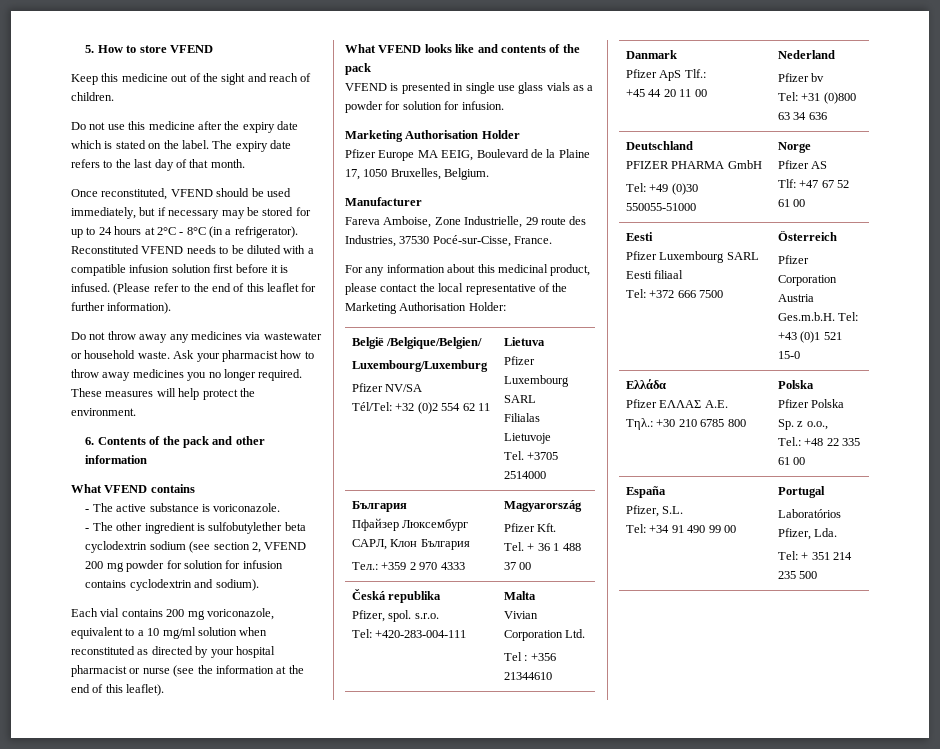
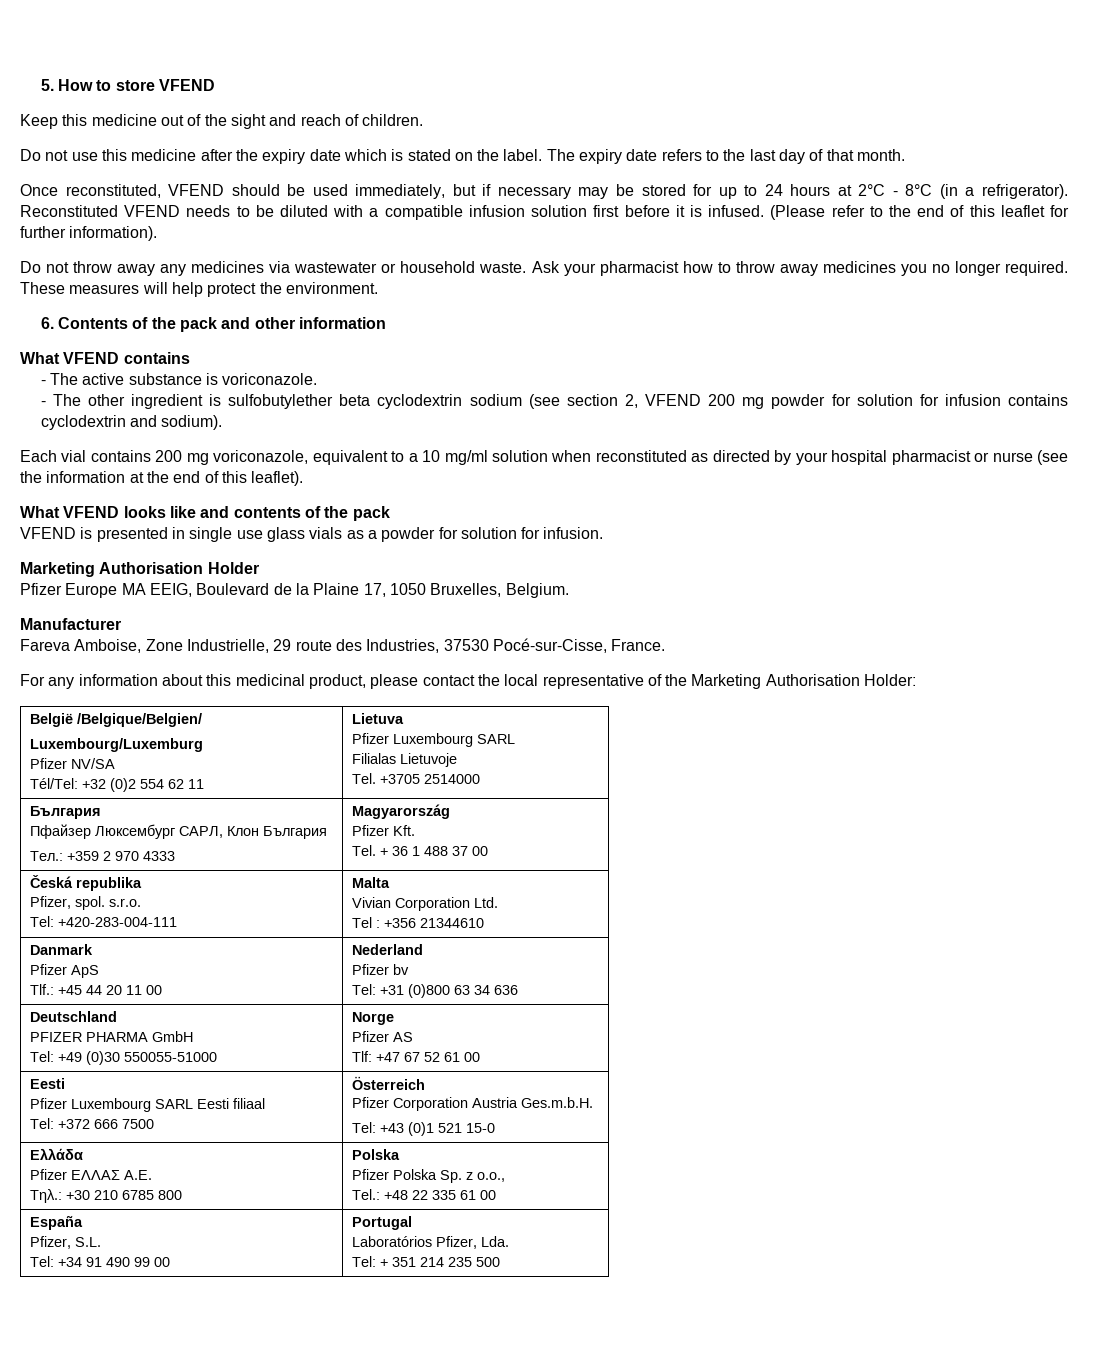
  Danmark
- Pfizer ApS Tlf.:
- +45 44 20 11 00 | Nederland
+ Pfizer ApS
+ Tlf.: +45 44 20 11 00 | Nederland
  Deutschland
  PFIZER PHARMA GmbH
  Tel: +49 (0)30 550055-51000 | Norge
  Pfizer AS
  Tlf: +47 67 52 61 00
  Eesti
  Pfizer Luxembourg SARL Eesti filiaal
  Tel: +372 666 7500 | Österreich
- Pfizer Corporation Austria Ges.m.b.H. Tel: +43 (0)1 521 15-0
+ Pfizer Corporation Austria Ges.m.b.H.
+ Tel: +43 (0)1 521 15-0

